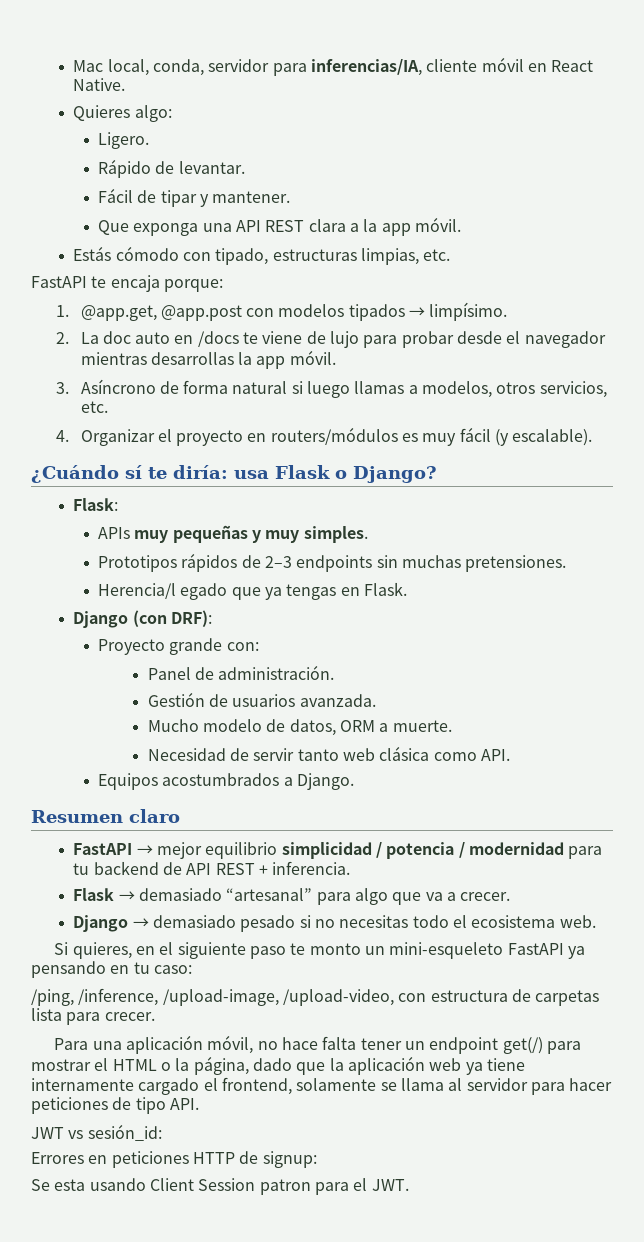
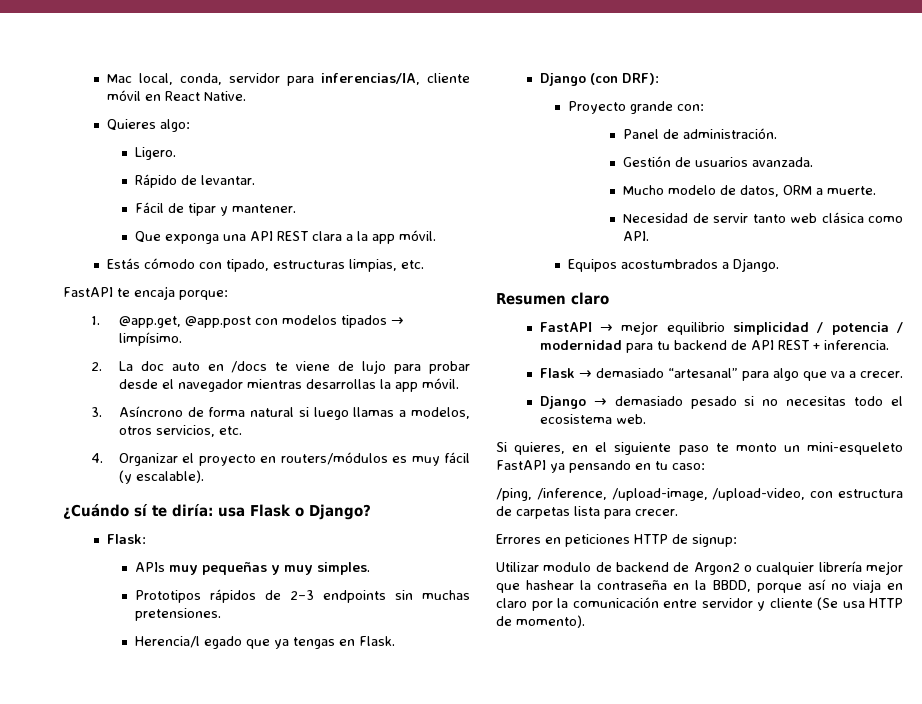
- Para una aplicación móvil, no hace falta tener un endpoint get(/) para mostrar el HTML o la página, dado que la aplicación web ya tiene internamente cargado el frontend, solamente se llama al servidor para hacer peticiones de tipo API.
- JWT vs sesión_id:
- Se esta usando Client Session patron para el JWT.
+ Utilizar modulo de backend de Argon2 o cualquier librería mejor que hashear la contraseña en la BBDD, porque así no viaja en claro por la comunicación entre servidor y cliente (Se usa HTTP de momento).

